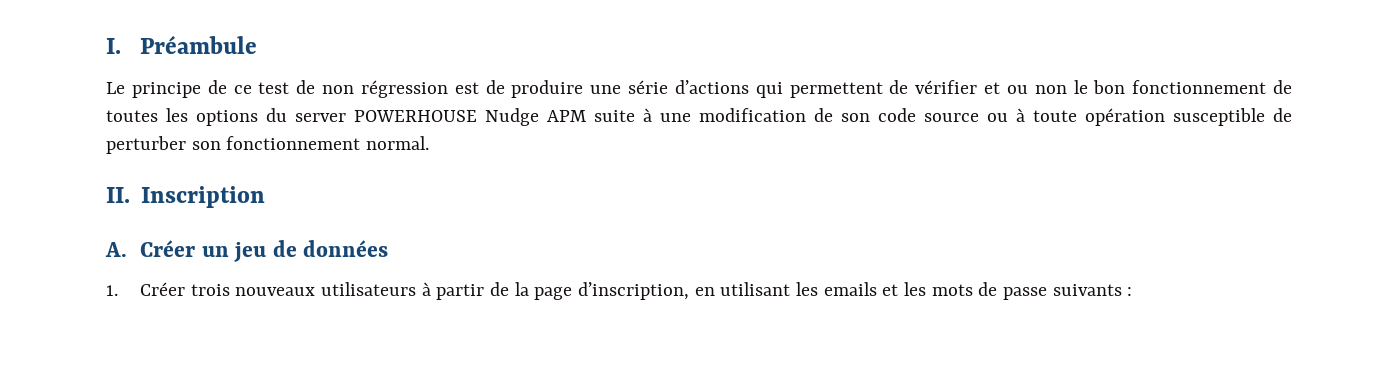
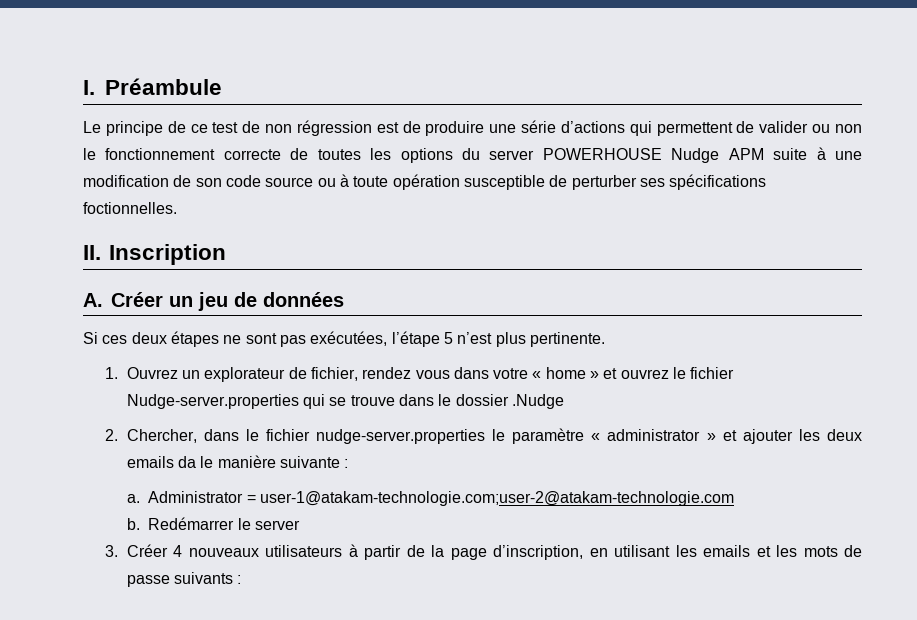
- Le principe de ce test de non régression est de produire une série d’actions qui permettent de vérifier et ou non le bon fonctionnement de toutes les options du server POWERHOUSE Nudge APM suite à une modification de son code source ou à toute opération susceptible de perturber son fonctionnement normal.
+ Le principe de ce test de non régression est de produire une série d’actions qui permettent de valider ou non le fonctionnement correcte de toutes les options du server POWERHOUSE Nudge APM suite à une modification de son code source ou à toute opération susceptible de perturber ses spécifications foctionnelles.
- 1. Créer trois nouveaux utilisateurs à partir de la page d’inscription, en utilisant les emails et les mots de passe suivants :
+ Si ces deux étapes ne sont pas exécutées, l’étape 5 n’est plus pertinente.
+ 1. Ouvrez un explorateur de fichier, rendez vous dans votre « home » et ouvrez le fichier Nudge-server.properties qui se trouve dans le dossier .Nudge
+ 2. Chercher, dans le fichier nudge-server.properties le paramètre « administrator » et ajouter les deux emails da le manière suivante :
+ a. Administrator = user-1@atakam-technologie.com;user-2@atakam-technologie.com
+ b. Redémarrer le server
+ 3. Créer 4 nouveaux utilisateurs à partir de la page d’inscription, en utilisant les emails et les mots de passe suivants :

